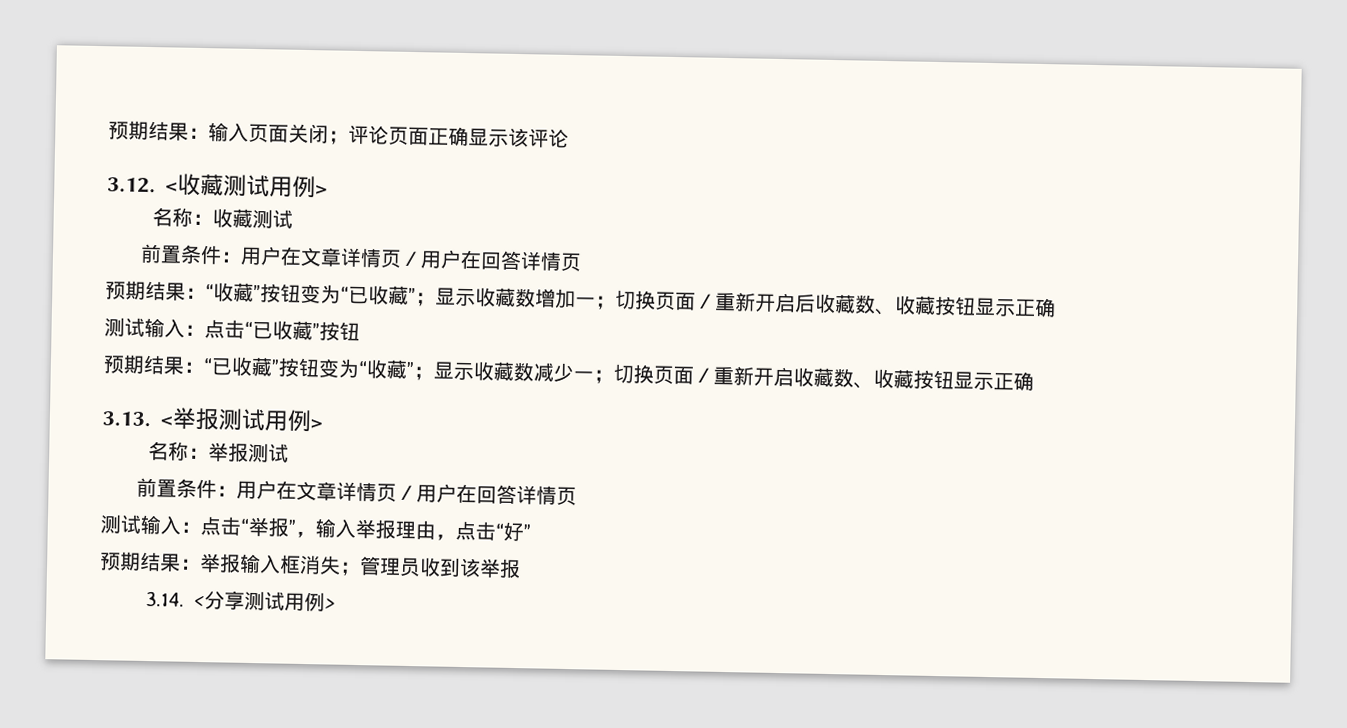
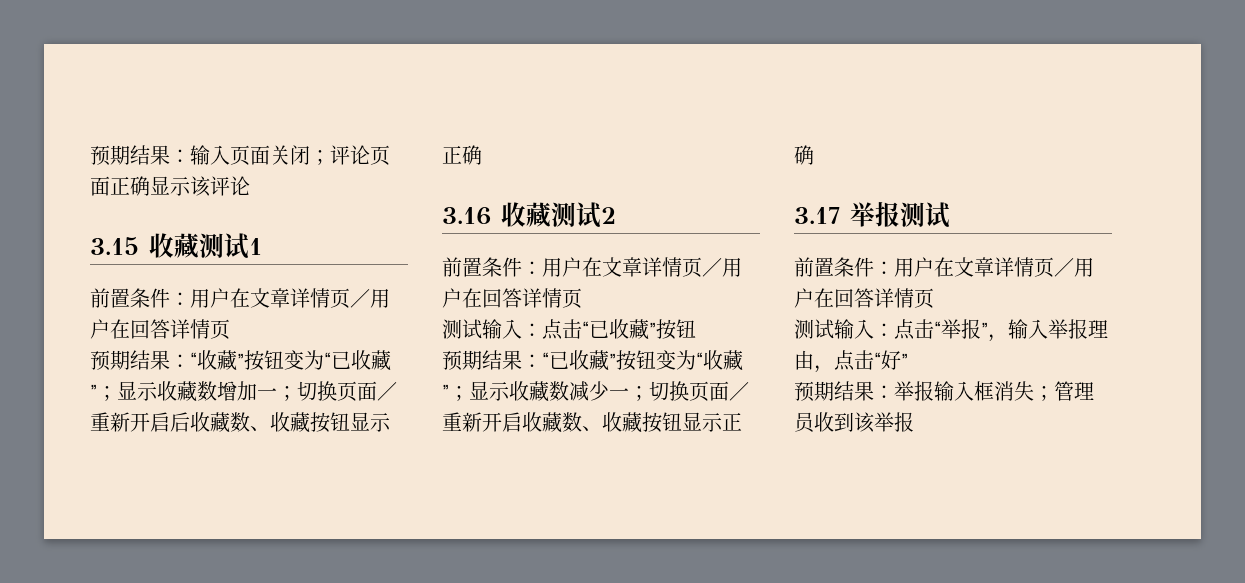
- 3.12. <收藏测试用例>
- 名称：收藏测试
+ 3.15收藏测试1
+ 3.16收藏测试2
+ 前置条件：用户在文章详情页／用户在回答详情页
- 3.13. <举报测试用例>
- 名称：举报测试
+ 3.17举报测试
- 3.14. <分享测试用例>

